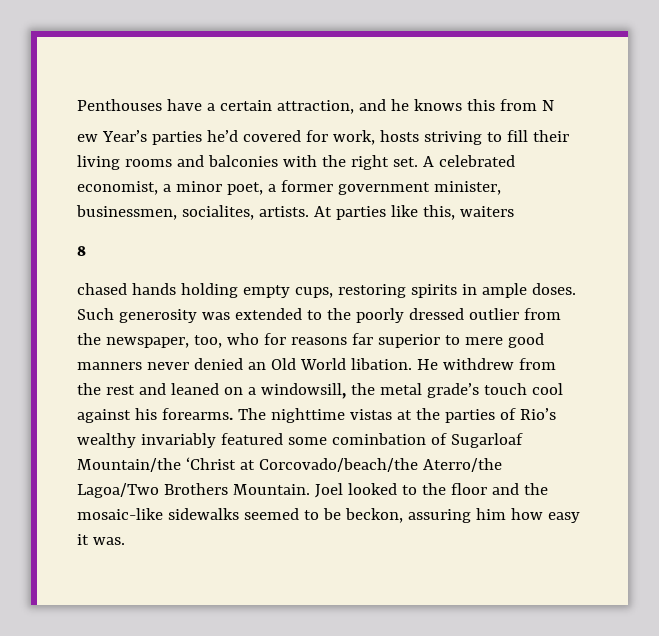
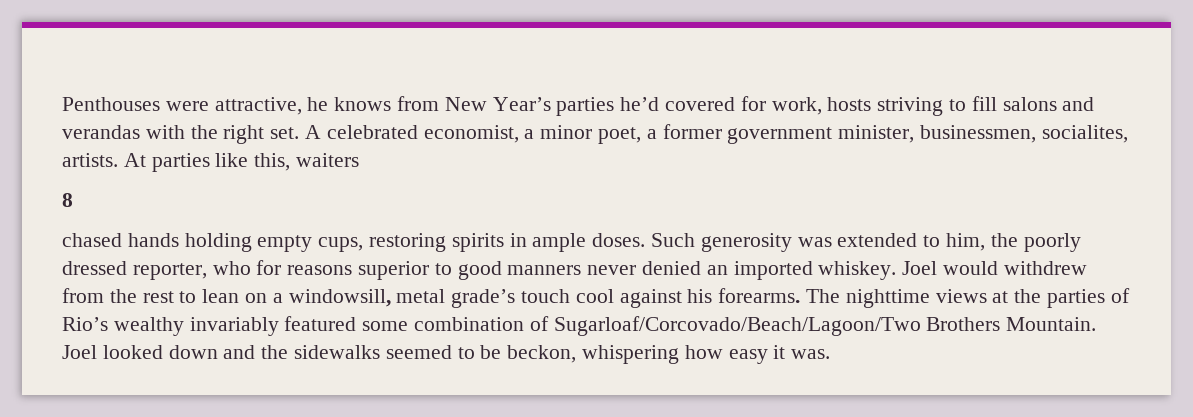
- Penthouses have a certain attraction, and he knows this from N
- ew Year’s parties he’d covered for work, hosts striving to fill their living rooms and balconies with the right set.
+ Penthouses were attractive, he knows from New Year’s parties he’d covered for work, hosts striving to fill salons and verandas with the right set.
- Such generosity was extended to the poorly dressed outlier from the newspaper, too, who for reasons far superior to mere good manners never denied an Old World libation. He withdrew from the rest and leaned on a windowsill, the metal grade’s touch cool against his forearms.
+ Such generosity was extended to him, the poorly dressed reporter, who for reasons superior to good manners never denied an imported whiskey. Joel would withdrew from the rest to lean on a windowsill, metal grade’s touch cool against his forearms.
- The nighttime vistas at the parties of Rio’s wealthy invariably featured some cominbation of Sugarloaf Mountain/the ‘Christ at Corcovado/beach/the Aterro/the Lagoa/Two Brothers Mountain.
+ The nighttime views at the parties of Rio’s wealthy invariably featured some combination of Sugarloaf/Corcovado/Beach/Lagoon/Two Brothers Mountain.
- Joel looked to the floor and the mosaic-like sidewalks seemed to be beckon, assuring him how easy it was.
+ Joel looked down and the sidewalks seemed to be beckon, whispering how easy it was.

